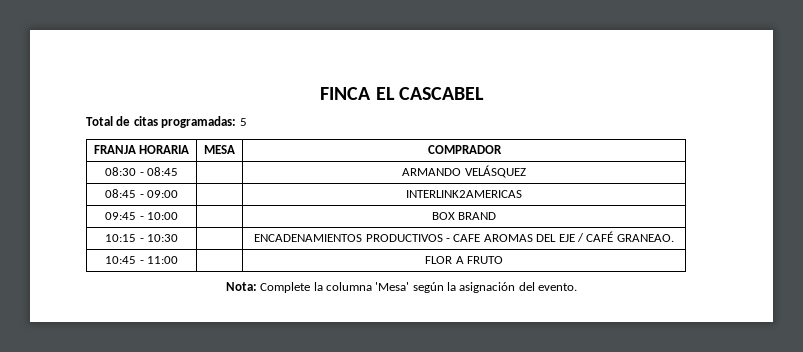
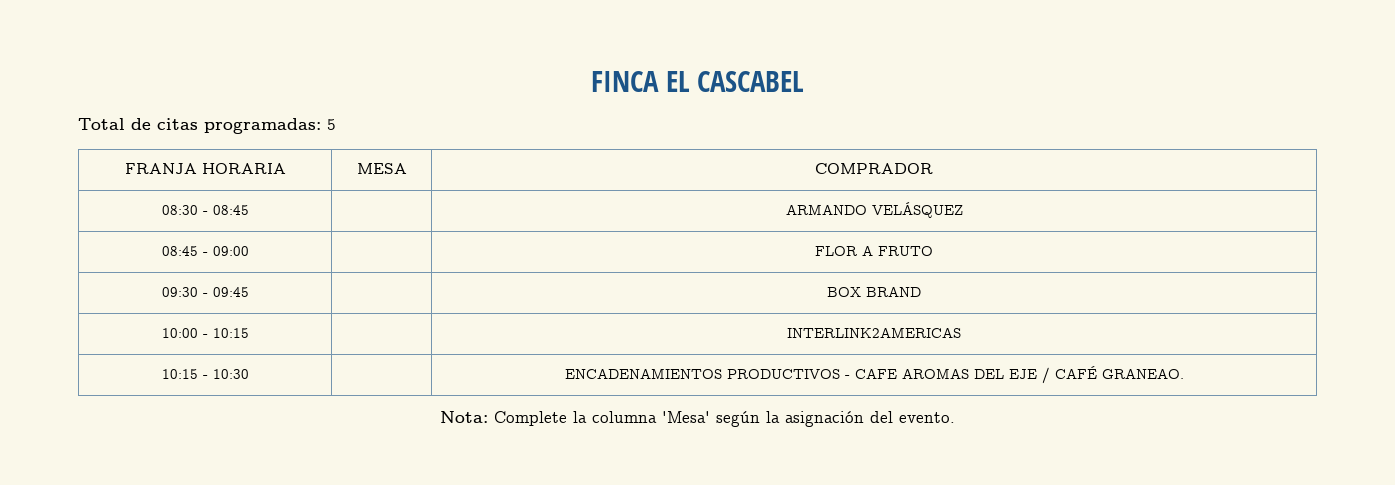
- 08:45 - 09:00 | | INTERLINK2AMERICAS
- 09:45 - 10:00 | | BOX BRAND
+ 08:45 - 09:00 | | FLOR A FRUTO
+ 09:30 - 09:45 | | BOX BRAND
+ 10:00 - 10:15 | | INTERLINK2AMERICAS
- 10:45 - 11:00 | | FLOR A FRUTO

